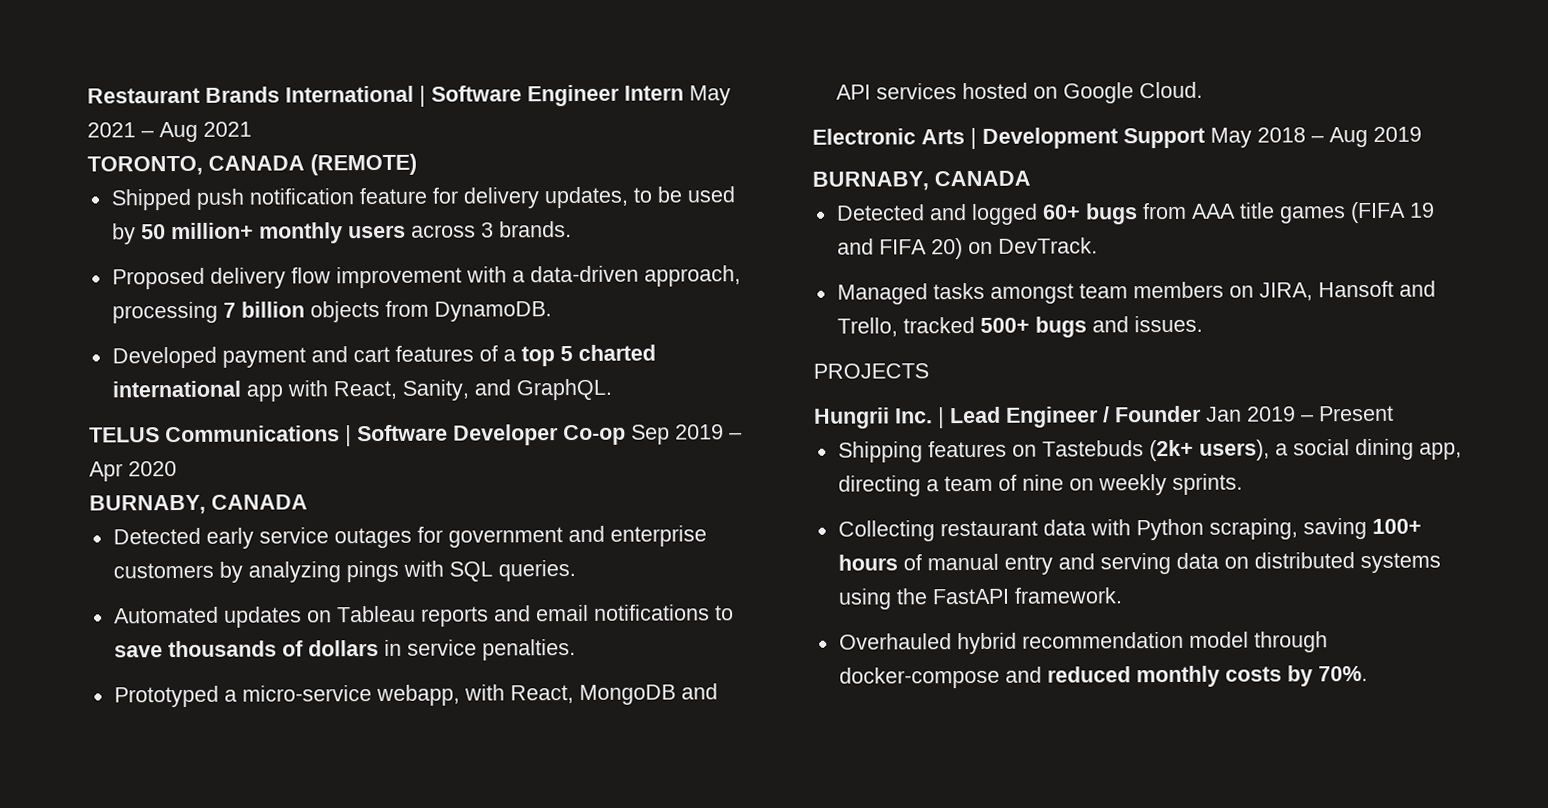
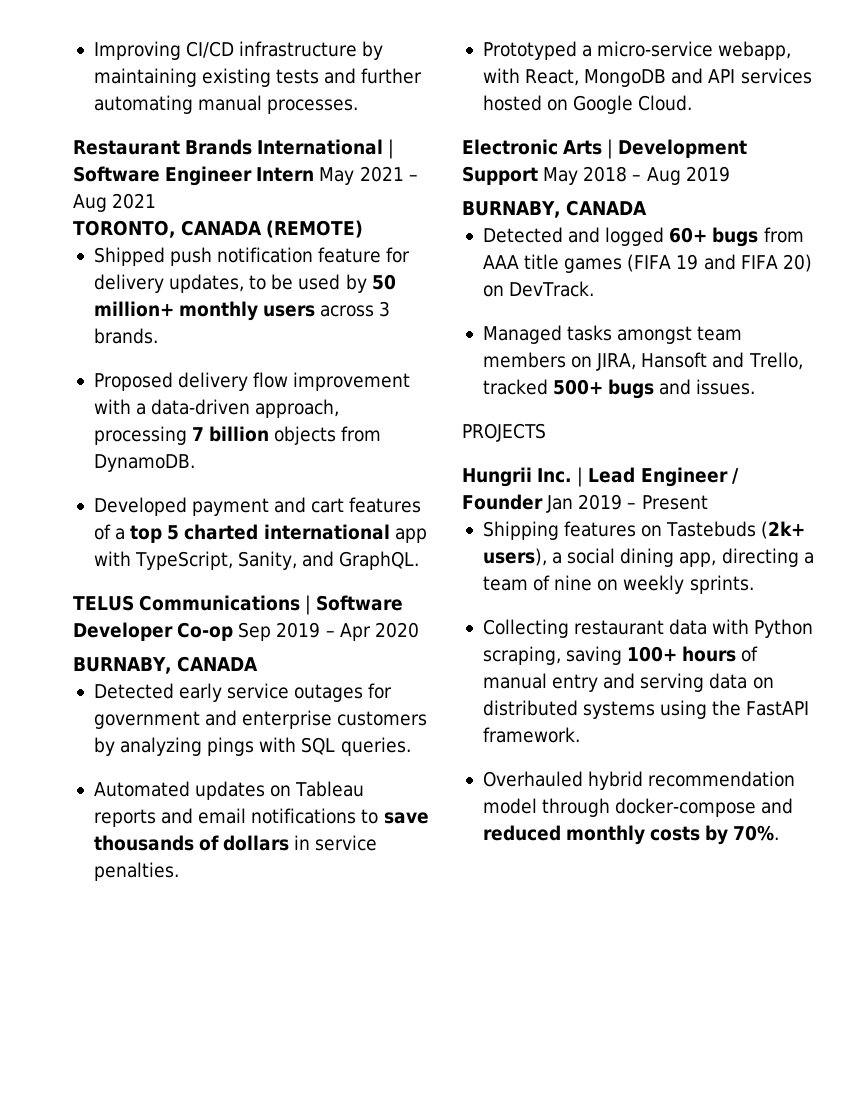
+ Improving CI/CD infrastructure by maintaining existing tests and further automating manual processes.
- Developed payment and cart features of a top 5 charted international app with React, Sanity, and GraphQL.
+ Developed payment and cart features of a top 5 charted international app with TypeScript, Sanity, and GraphQL.

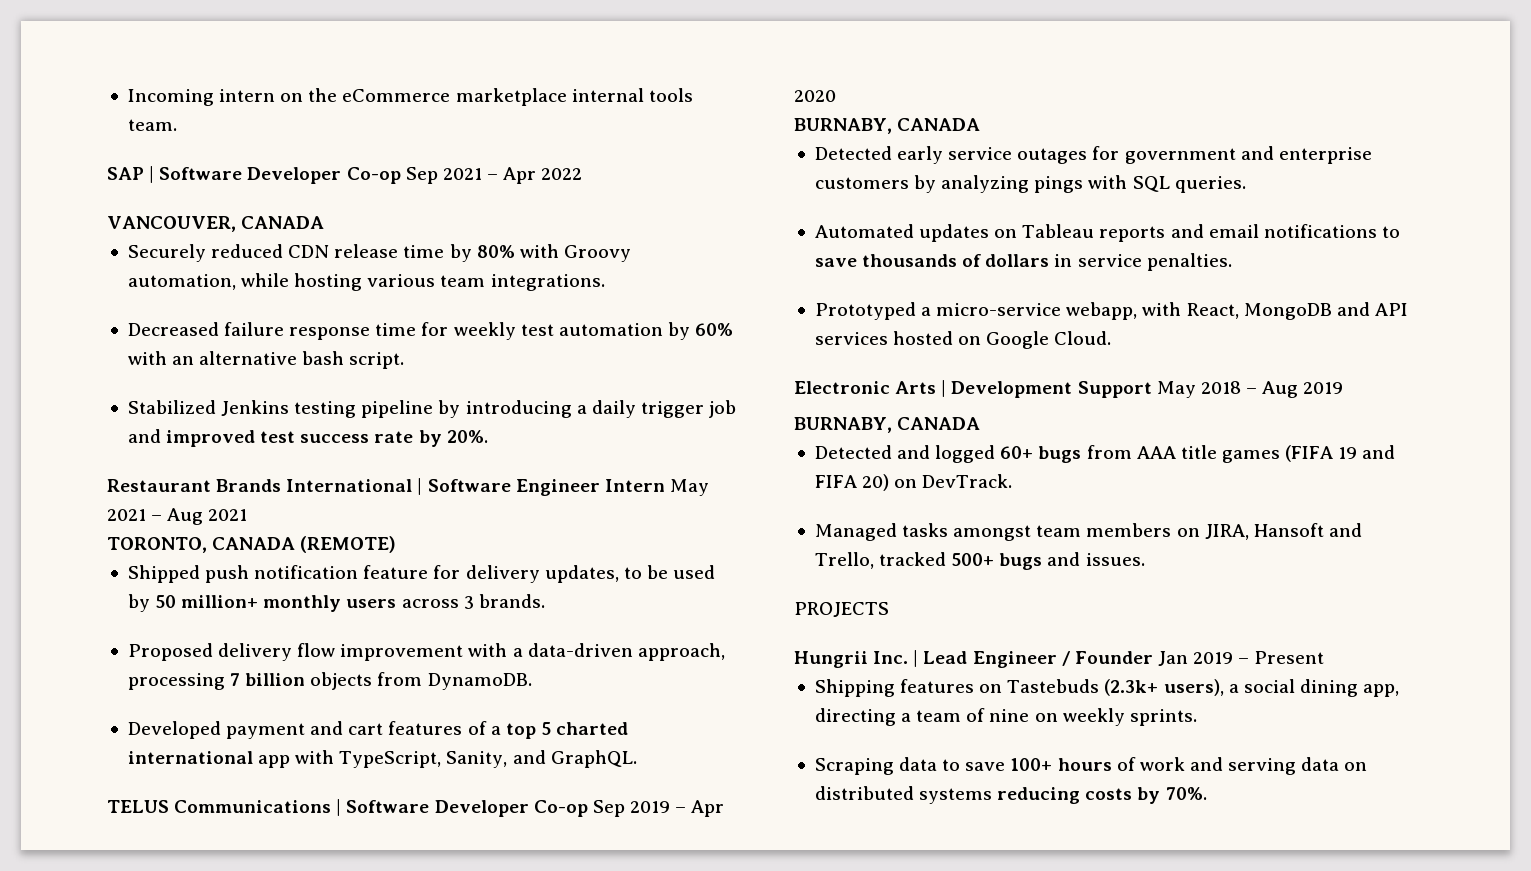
- Improving CI/CD infrastructure by maintaining existing tests and further automating manual processes.
+ Incoming intern on the eCommerce marketplace internal tools team.
+ SAP | Software Developer Co-op Sep 2021 – Apr 2022
+ VANCOUVER, CANADA
+ Securely reduced CDN release time by 80% with Groovy automation, while hosting various team integrations.
+ Decreased failure response time for weekly test automation by 60% with an alternative bash script.
+ Stabilized Jenkins testing pipeline by introducing a daily trigger job and improved test success rate by 20%.
- Shipping features on Tastebuds (2k+ users), a social dining app, directing a team of nine on weekly sprints.
+ Shipping features on Tastebuds (2.3k+ users), a social dining app, directing a team of nine on weekly sprints.
- Collecting restaurant data with Python scraping, saving 100+ hours of manual entry and serving data on distributed systems using the FastAPI framework.
- Overhauled hybrid recommendation model through docker-compose and reduced monthly costs by 70%.
+ Scraping data to save 100+ hours of work and serving data on distributed systems reducing costs by 70%.

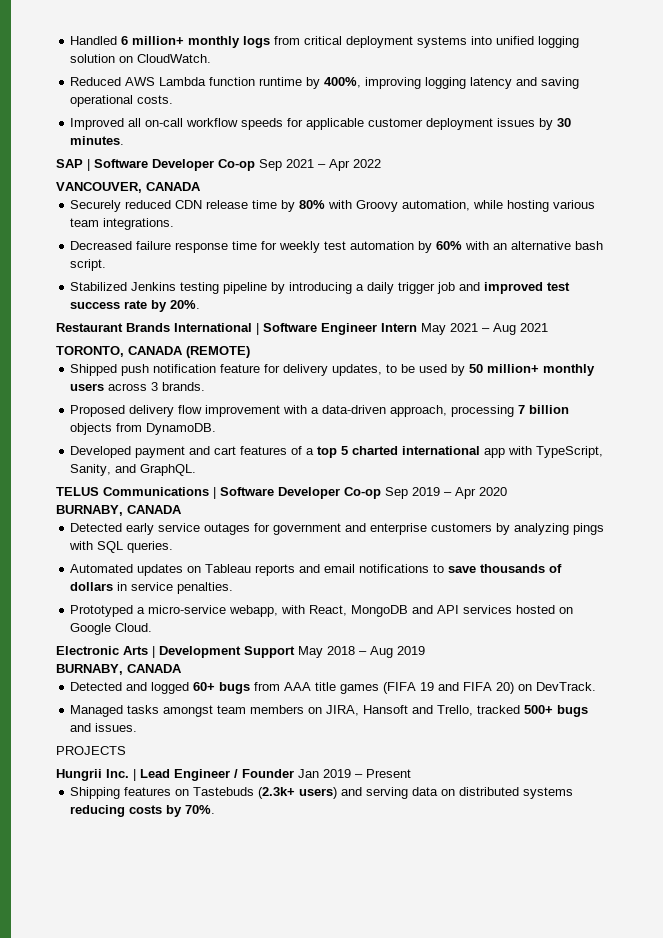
- Incoming intern on the eCommerce marketplace internal tools team.
+ Handled 6 million+ monthly logs from critical deployment systems into unified logging solution on CloudWatch.
+ Reduced AWS Lambda function runtime by 400%, improving logging latency and saving operational costs.
+ Improved all on-call workflow speeds for applicable customer deployment issues by 30 minutes.
- Shipping features on Tastebuds (2.3k+ users), a social dining app, directing a team of nine on weekly sprints.
- Scraping data to save 100+ hours of work and serving data on distributed systems reducing costs by 70%.
+ Shipping features on Tastebuds (2.3k+ users) and serving data on distributed systems reducing costs by 70%.

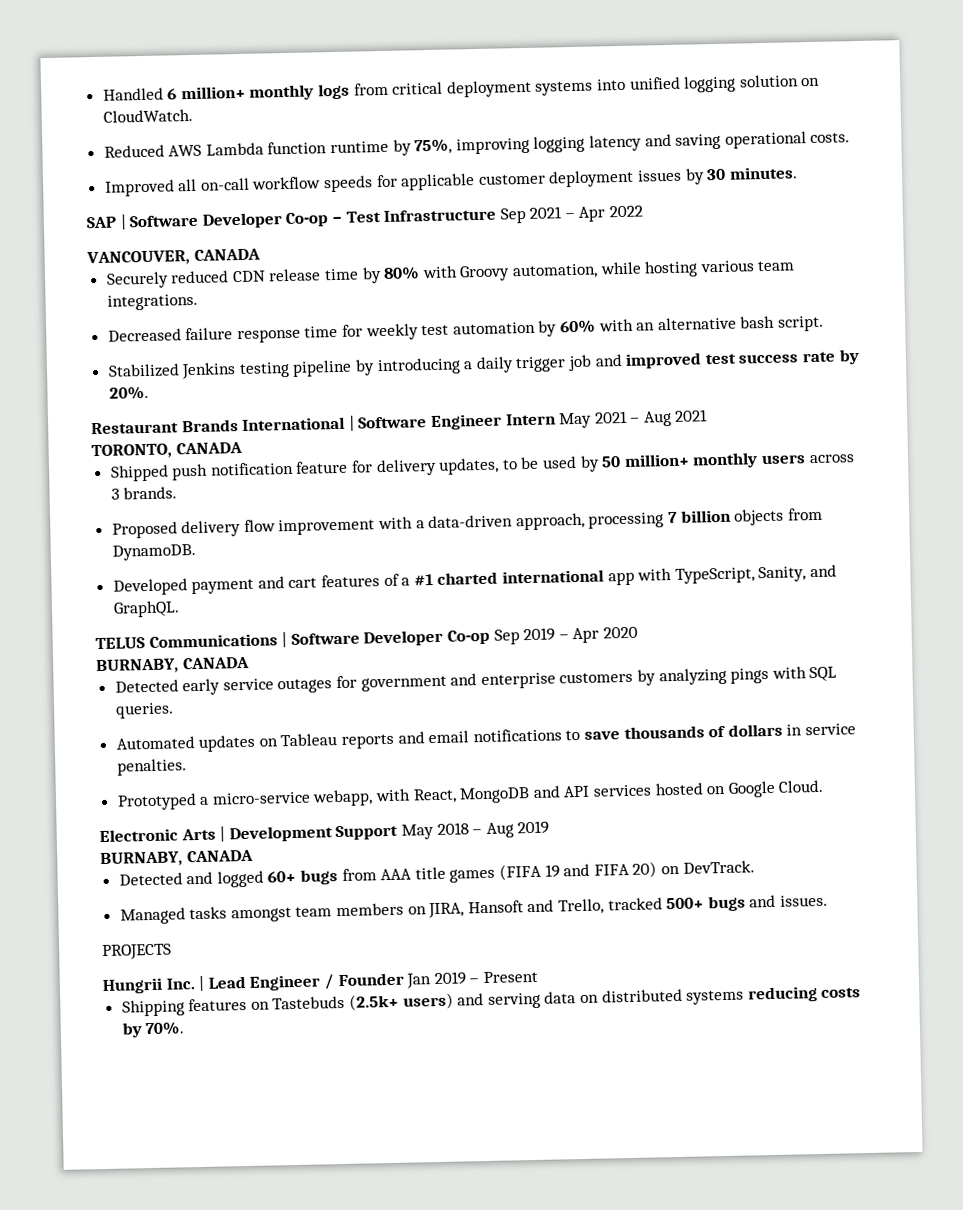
- Reduced AWS Lambda function runtime by 400%, improving logging latency and saving operational costs.
+ Reduced AWS Lambda function runtime by 75%, improving logging latency and saving operational costs.
- SAP | Software Developer Co-op Sep 2021 – Apr 2022
+ SAP | Software Developer Co-op – Test Infrastructure Sep 2021 – Apr 2022
- TORONTO, CANADA (REMOTE)
+ TORONTO, CANADA
- Developed payment and cart features of a top 5 charted international app with TypeScript, Sanity, and GraphQL.
+ Developed payment and cart features of a #1 charted international app with TypeScript, Sanity, and GraphQL.
- Shipping features on Tastebuds (2.3k+ users) and serving data on distributed systems reducing costs by 70%.
+ Shipping features on Tastebuds (2.5k+ users) and serving data on distributed systems reducing costs by 70%.

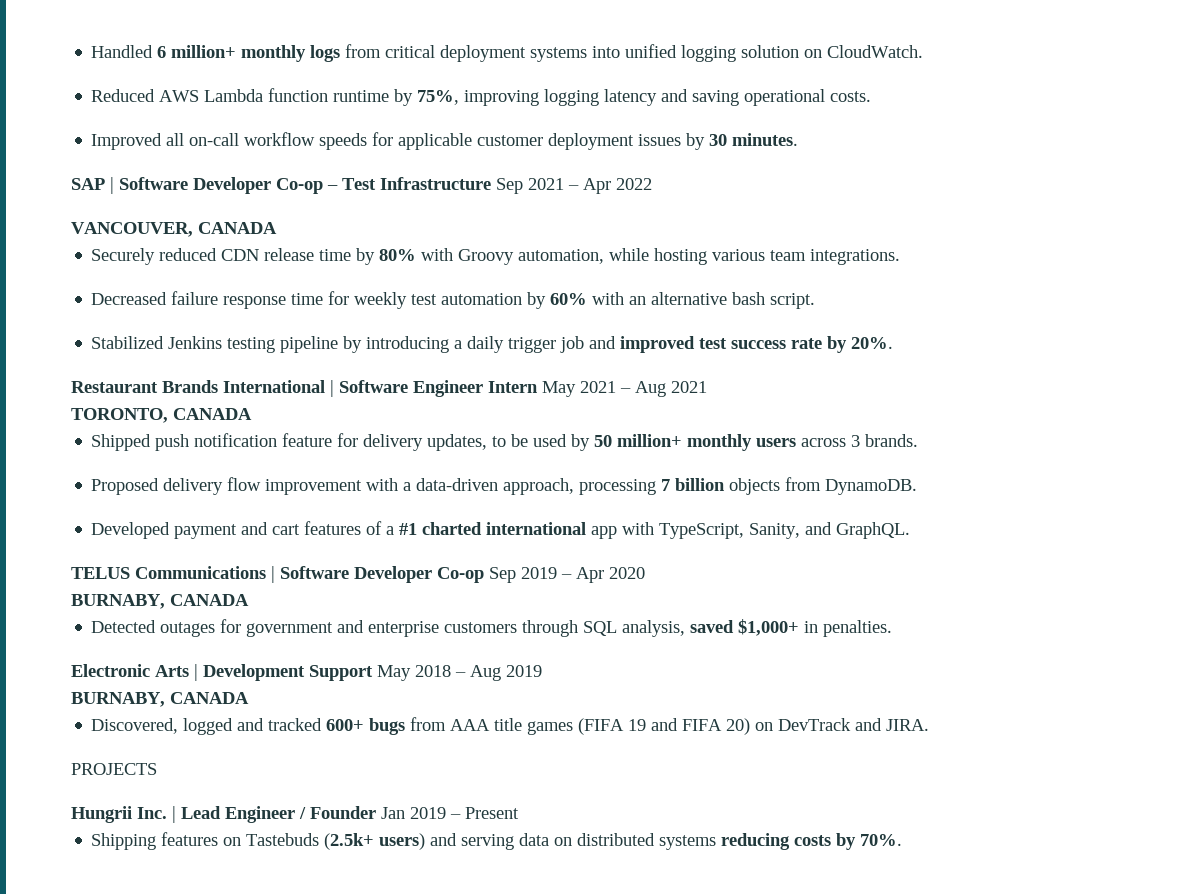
- Detected early service outages for government and enterprise customers by analyzing pings with SQL queries.
- Automated updates on Tableau reports and email notifications to save thousands of dollars in service penalties.
- Prototyped a micro-service webapp, with React, MongoDB and API services hosted on Google Cloud.
+ Detected outages for government and enterprise customers through SQL analysis, saved $1,000+ in penalties.
- Detected and logged 60+ bugs from AAA title games (FIFA 19 and FIFA 20) on DevTrack.
- Managed tasks amongst team members on JIRA, Hansoft and Trello, tracked 500+ bugs and issues.
+ Discovered, logged and tracked 600+ bugs from AAA title games (FIFA 19 and FIFA 20) on DevTrack and JIRA.

